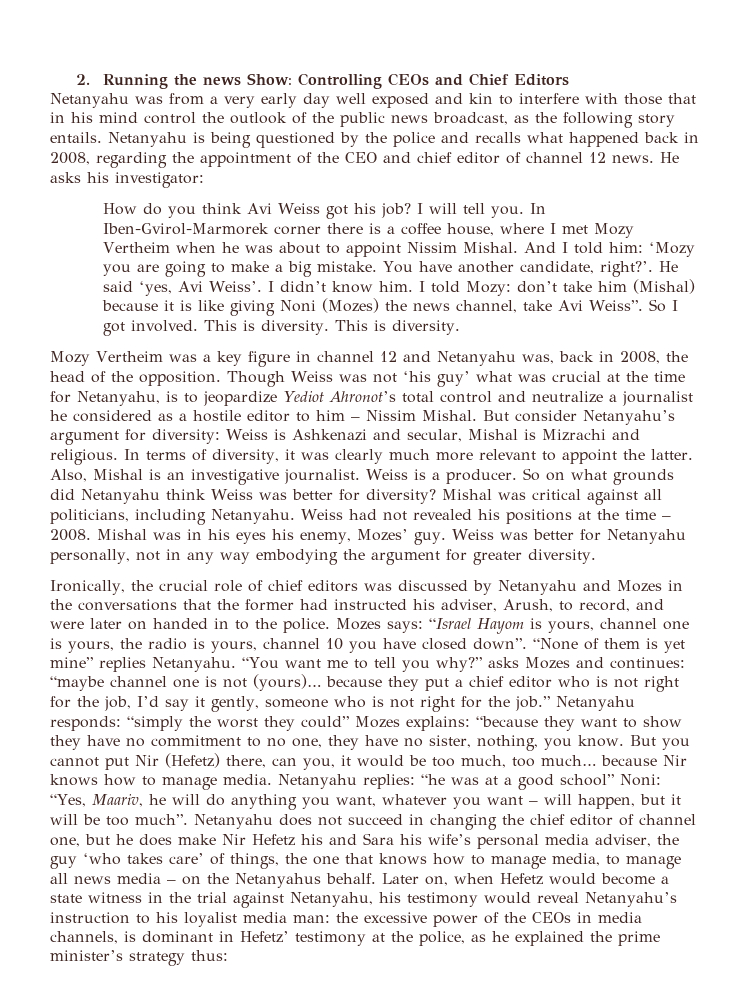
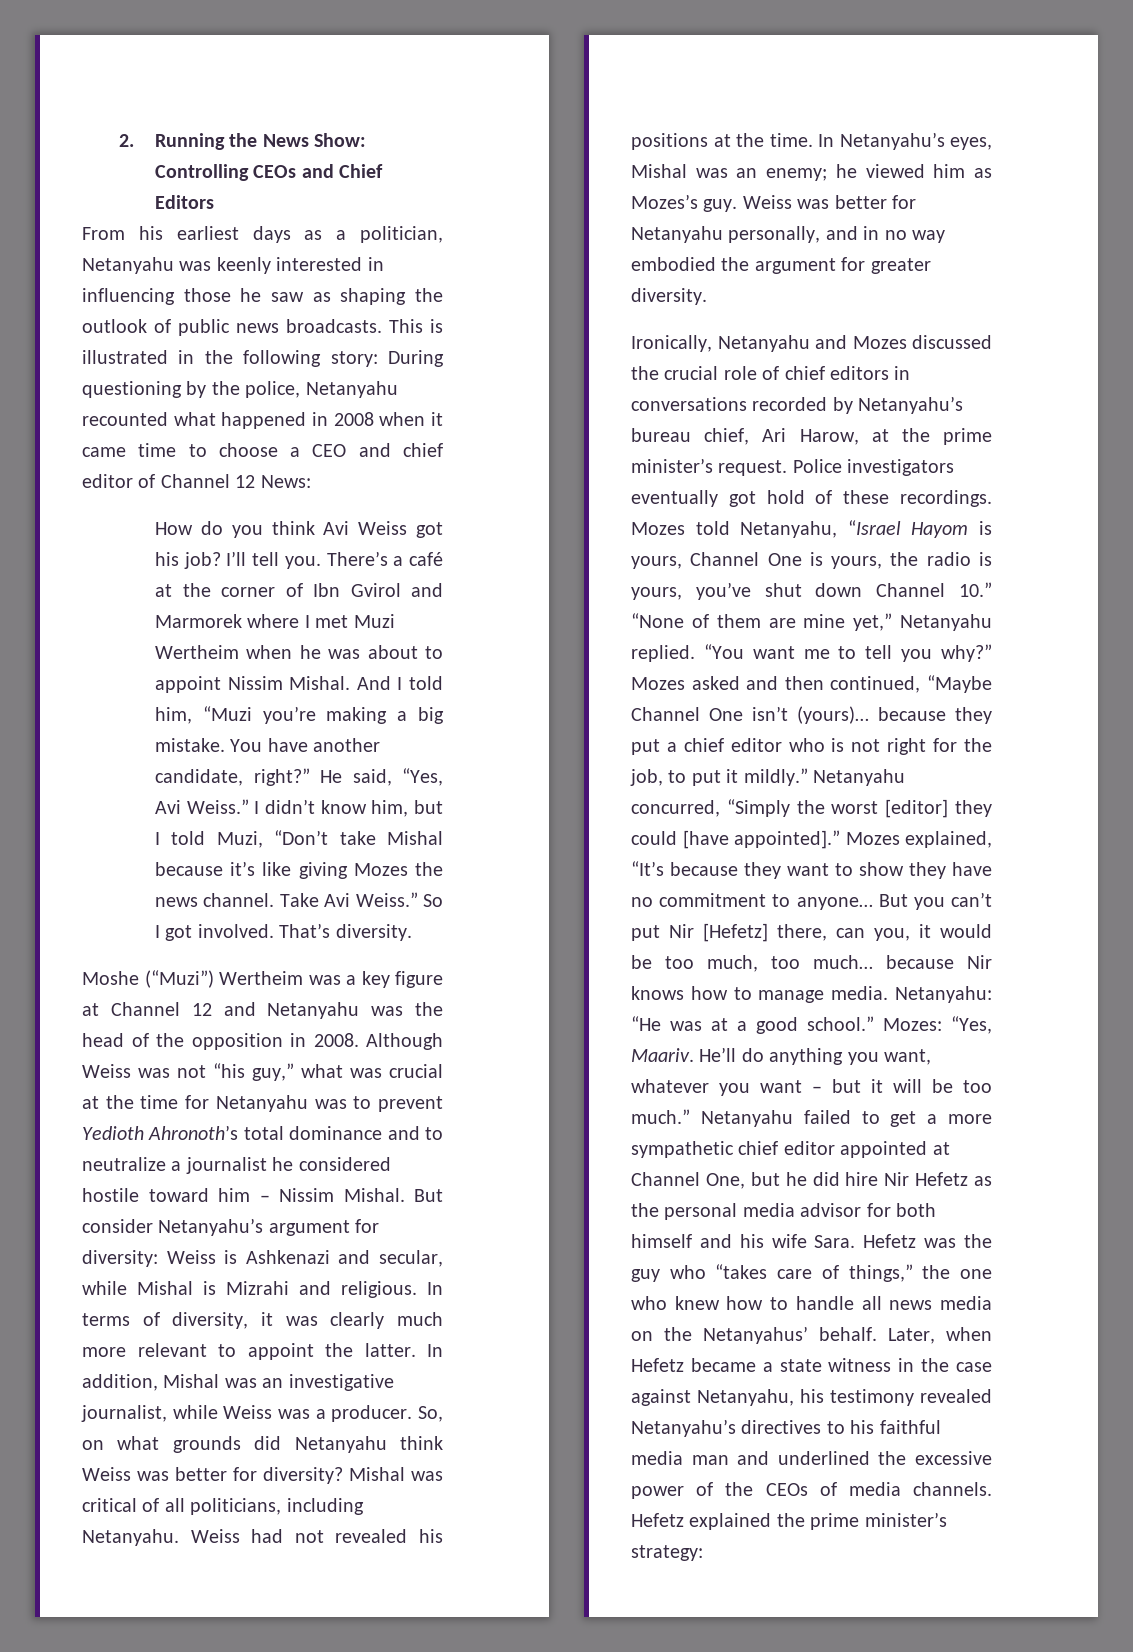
- 2. Running the news Show: Controlling CEOs and Chief Editors
+ 2. Running the News Show: Controlling CEOs and Chief Editors
- Netanyahu was from a very early day well exposed and kin to interfere with those that in his mind control the outlook of the public news broadcast, as the following story entails. Netanyahu is being questioned by the police and recalls what happened back in 2008, regarding the appointment of the CEO and chief editor of channel 12 news. He asks his investigator:
+ From his earliest days as a politician, Netanyahu was keenly interested in influencing those he saw as shaping the outlook of public news broadcasts. This is illustrated in the following story: During questioning by the police, Netanyahu recounted what happened in 2008 when it came time to choose a CEO and chief editor of Channel 12 News:
- I will tell you. In Iben-Gvirol-Marmorek corner there is a coffee house, where I met Mozy Vertheim when he was about to appoint Nissim Mishal.
+ I’ll tell you. There’s a café at the corner of Ibn Gvirol and Marmorek where I met Muzi Wertheim when he was about to appoint Nissim Mishal.
- And I told him: ‘Mozy you are going to make a big mistake.
+ And I told him, “Muzi you’re making a big mistake.
- You have another candidate, right?’. He said ‘yes, Avi Weiss’. I didn’t know him. I told Mozy: don’t take him (Mishal) because it is like giving Noni (Mozes) the news channel, take Avi Weiss”. So I got involved. This is diversity. This is diversity.
- Mozy Vertheim was a key figure in channel 12 and Netanyahu was, back in 2008, the head of the opposition. Though Weiss was not ‘his guy’ what was crucial at the time for Netanyahu, is to jeopardize Yediot Ahronot’s total control and neutralize a journalist he considered as a hostile editor to him – Nissim Mishal.
+ You have another candidate, right?” He said, “Yes, Avi Weiss.” I didn’t know him, but I told Muzi, “Don’t take Mishal because it’s like giving Mozes the news channel. Take Avi Weiss.” So I got involved. That’s diversity.
+ Moshe (“Muzi”) Wertheim was a key figure at Channel 12 and Netanyahu was the head of the opposition in 2008. Although Weiss was not “his guy,” what was crucial at the time for Netanyahu was to prevent Yedioth Ahronoth’s total dominance and to neutralize a journalist he considered hostile toward him – Nissim Mishal.
- But consider Netanyahu’s argument for diversity: Weiss is Ashkenazi and secular, Mishal is Mizrachi and religious.
+ But consider Netanyahu’s argument for diversity: Weiss is Ashkenazi and secular, while Mishal is Mizrahi and religious.
- Also, Mishal is an investigative journalist. Weiss is a producer.
+ In addition, Mishal was an investigative journalist, while Weiss was a producer.
- So on what grounds did Netanyahu think Weiss was better for diversity?
+ So, on what grounds did Netanyahu think Weiss was better for diversity?
- Mishal was critical against all politicians, including Netanyahu.
+ Mishal was critical of all politicians, including Netanyahu.
- Weiss had not revealed his positions at the time – 2008. Mishal was in his eyes his enemy, Mozes’ guy.
+ Weiss had not revealed his positions at the time. In Netanyahu’s eyes, Mishal was an enemy; he viewed him as Mozes’s guy.
- Weiss was better for Netanyahu personally, not in any way embodying the argument for greater diversity.
+ Weiss was better for Netanyahu personally, and in no way embodied the argument for greater diversity.
- Ironically, the crucial role of chief editors was discussed by Netanyahu and Mozes in the conversations that the former had instructed his adviser, Arush, to record, and were later on handed in to the police. Mozes says: “Israel Hayom is yours, channel one is yours, the radio is yours, channel 10 you have closed down”. “None of them is yet mine” replies Netanyahu.
+ Ironically, Netanyahu and Mozes discussed the crucial role of chief editors in conversations recorded by Netanyahu’s bureau chief, Ari Harow, at the prime minister’s request. Police investigators eventually got hold of these recordings. Mozes told Netanyahu, “Israel Hayom is yours, Channel One is yours, the radio is yours, you’ve shut down Channel 10.” “None of them are mine yet,” Netanyahu replied.
- “You want me to tell you why?” asks Mozes and continues: “maybe channel one is not (yours)… because they put a chief editor who is not right for the job, I’d say it gently, someone who is not right for the job.” Netanyahu responds: “simply the worst they could” Mozes explains: “because they want to show they have no commitment to no one, they have no sister, nothing, you know.
+ “You want me to tell you why?” Mozes asked and then continued, “Maybe Channel One isn’t (yours)… because they put a chief editor who is not right for the job, to put it mildly.” Netanyahu concurred, “Simply the worst [editor] they could [have appointed].” Mozes explained, “It’s because they want to show they have no commitment to anyone…
- But you cannot put Nir (Hefetz) there, can you, it would be too much, too much… because Nir knows how to manage media.
+ But you can’t put Nir [Hefetz] there, can you, it would be too much, too much… because Nir knows how to manage media.
- Netanyahu replies: “he was at a good school” Noni: “Yes, Maariv, he will do anything you want, whatever you want – will happen, but it will be too much”. Netanyahu does not succeed in changing the chief editor of channel one, but he does make Nir Hefetz his and Sara his wife’s personal media adviser, the guy ‘who takes care’ of things, the one that knows how to manage media, to manage all news media – on the Netanyahus behalf. Later on, when Hefetz would become a state witness in the trial against Netanyahu, his testimony would reveal Netanyahu’s instruction to his loyalist media man: the excessive power of the CEOs in media channels, is dominant in Hefetz’ testimony at the police, as he explained the prime minister’s strategy thus:
+ Netanyahu: “He was at a good school.” Mozes: “Yes, Maariv. He’ll do anything you want, whatever you want – but it will be too much.” Netanyahu failed to get a more sympathetic chief editor appointed at Channel One, but he did hire Nir Hefetz as the personal media advisor for both himself and his wife Sara. Hefetz was the guy who “takes care of things,” the one who knew how to handle all news media on the Netanyahus’ behalf. Later, when Hefetz became a state witness in the case against Netanyahu, his testimony revealed Netanyahu’s directives to his faithful media man and underlined the excessive power of the CEOs of media channels. Hefetz explained the prime minister’s strategy:

